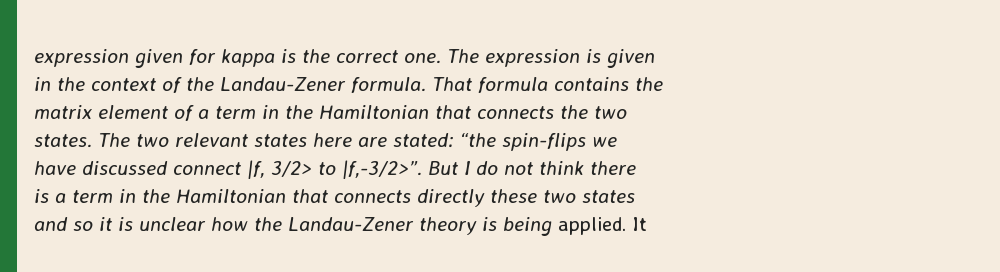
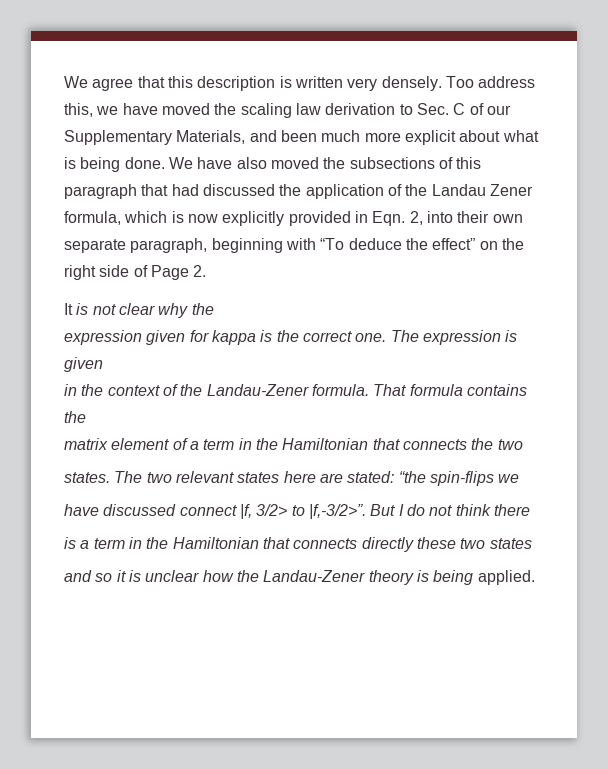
+ We agree that this description is written very densely. Too address this, we have moved the scaling law derivation to Sec. C of our Supplementary Materials, and been much more explicit about what is being done. We have also moved the subsections of this paragraph that had discussed the application of the Landau Zener formula, which is now explicitly provided in Eqn. 2, into their own separate paragraph, beginning with “To deduce the effect” on the right side of Page 2.
+ It is not clear why the
- It

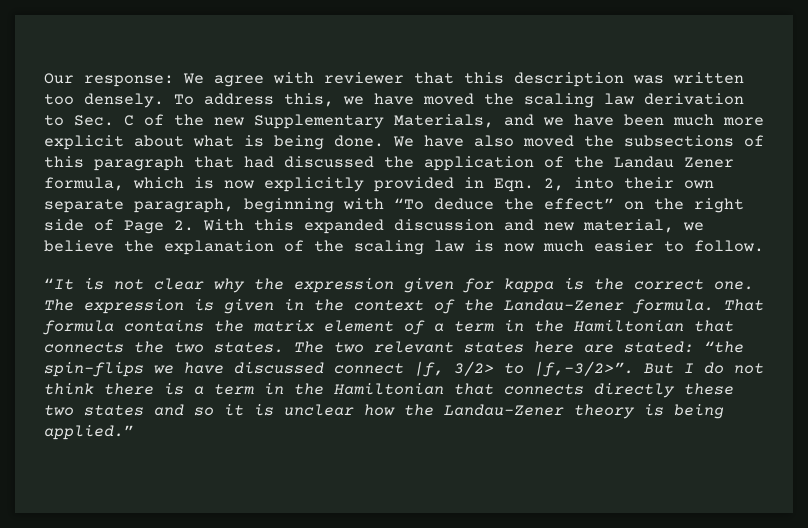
- We agree that this description is written very densely. Too address this, we have moved the scaling law derivation to Sec. C of our Supplementary Materials, and been much more explicit about what is being done.
+ Our response: We agree with reviewer that this description was written too densely. To address this, we have moved the scaling law derivation to Sec. C of the new Supplementary Materials, and we have been much more explicit about what is being done.
- We have also moved the subsections of this paragraph that had discussed the application of the Landau Zener formula, which is now explicitly provided in Eqn. 2, into their own separate paragraph, beginning with “To deduce the effect” on the right side of Page 2.
- It is not clear why the
- expression given for kappa is the correct one.
+ We have also moved the subsections of this paragraph that had discussed the application of the Landau Zener formula, which is now explicitly provided in Eqn. 2, into their own separate paragraph, beginning with “To deduce the effect” on the right side of Page 2. With this expanded discussion and new material, we believe the explanation of the scaling law is now much easier to follow.
+ “It is not clear why the expression given for kappa is the correct one.
- The expression is given
- in the context of the Landau-Zener formula.
+ The expression is given in the context of the Landau-Zener formula.
- That formula contains the
- matrix element of a term in the Hamiltonian that connects the two
- states.
+ That formula contains the matrix element of a term in the Hamiltonian that connects the two states.
- The two relevant states here are stated: “the spin-flips we
- have discussed connect |f, 3/2> to |f,-3/2>”.
+ The two relevant states here are stated: “the spin-flips we have discussed connect |f, 3/2> to |f,-3/2>”.
- But I do not think there
- is a term in the Hamiltonian that connects directly these two states
- and so it is unclear how the Landau-Zener theory is being applied.
+ But I do not think there is a term in the Hamiltonian that connects directly these two states and so it is unclear how the Landau-Zener theory is being applied.”

